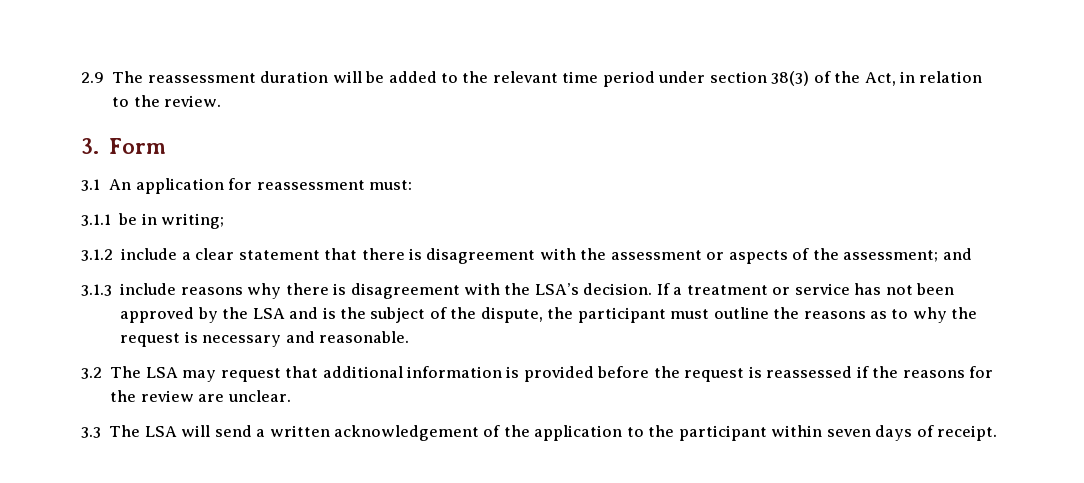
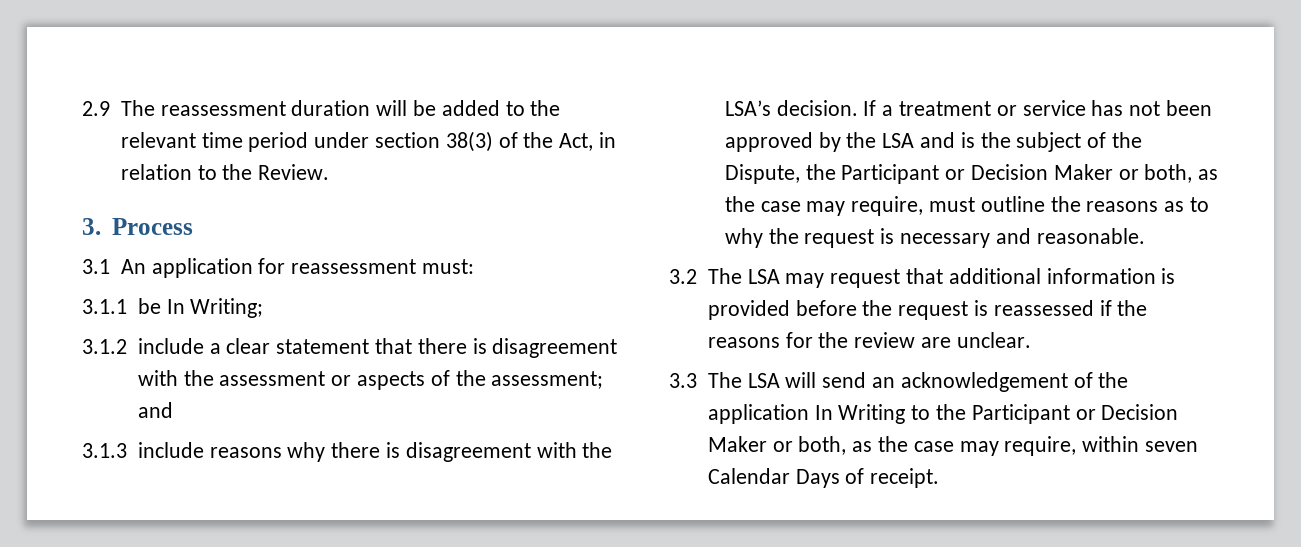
- 2.9 The reassessment duration will be added to the relevant time period under section 38(3) of the Act, in relation to the review.
+ 2.9 The reassessment duration will be added to the relevant time period under section 38(3) of the Act, in relation to the Review.
- 3. Form
+ 3. Process
- 3.1.1 be in writing;
+ 3.1.1 be In Writing;
- If a treatment or service has not been approved by the LSA and is the subject of the dispute, the participant must outline the reasons as to why the request is necessary and reasonable.
+ If a treatment or service has not been approved by the LSA and is the subject of the Dispute, the Participant or Decision Maker or both, as the case may require, must outline the reasons as to why the request is necessary and reasonable.
- 3.3 The LSA will send a written acknowledgement of the application to the participant within seven days of receipt.
+ 3.3 The LSA will send an acknowledgement of the application In Writing to the Participant or Decision Maker or both, as the case may require, within seven Calendar Days of receipt.

